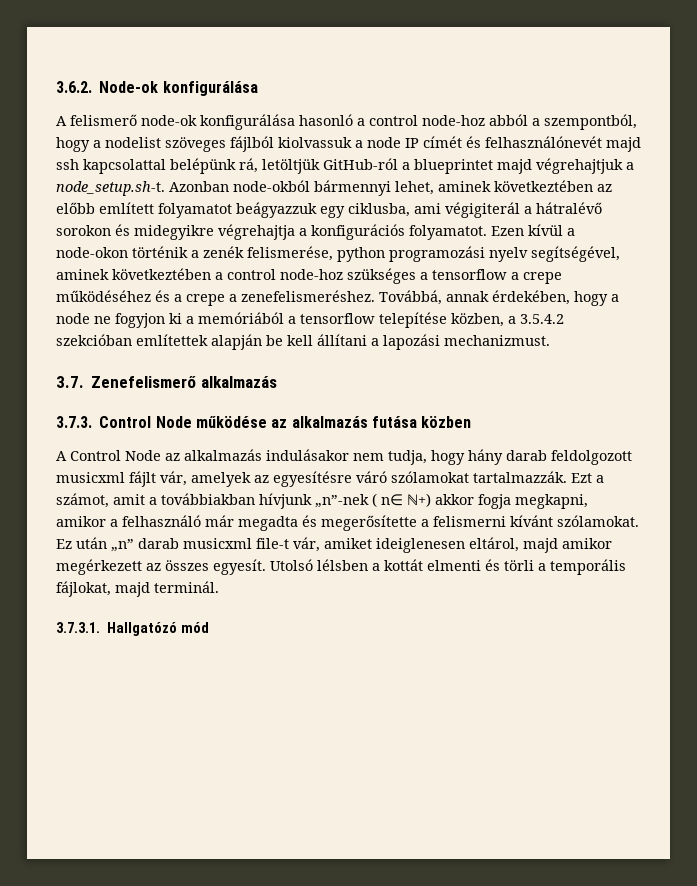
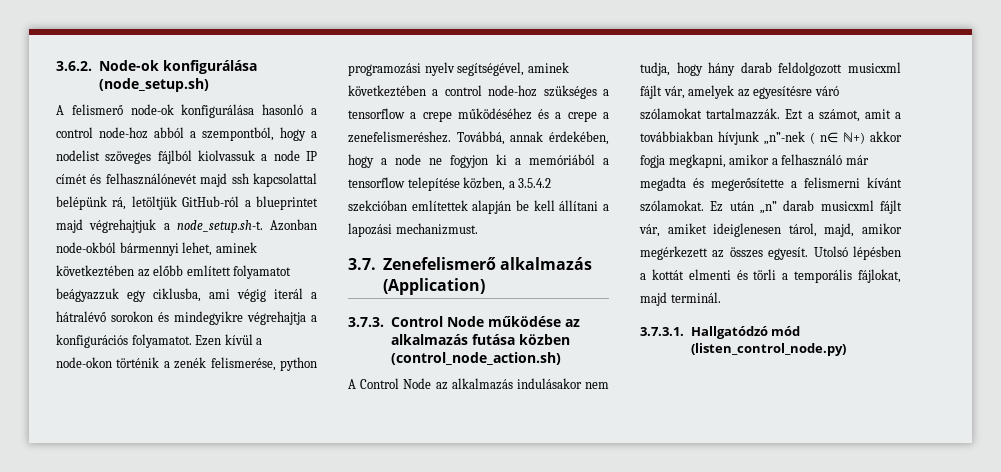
- 3.6.2. Node-ok konfigurálása
+ 3.6.2. Node-ok konfigurálása (node_setup.sh)
- A felismerő node-ok konfigurálása hasonló a control node-hoz abból a szempontból, hogy a nodelist szöveges fájlból kiolvassuk a node IP címét és felhasználónevét majd ssh kapcsolattal belépünk rá, letöltjük GitHub-ról a blueprintet majd végrehajtjuk a node_setup.sh-t. Azonban node-okból bármennyi lehet, aminek következtében az előbb említett folyamatot beágyazzuk egy ciklusba, ami végigiterál a hátralévő sorokon és midegyikre végrehajtja a konfigurációs folyamatot.
+ A felismerő node-ok konfigurálása hasonló a control node-hoz abból a szempontból, hogy a nodelist szöveges fájlból kiolvassuk a node IP címét és felhasználónevét majd ssh kapcsolattal belépünk rá, letöltjük GitHub-ról a blueprintet majd végrehajtjuk a node_setup.sh-t. Azonban node-okból bármennyi lehet, aminek következtében az előbb említett folyamatot beágyazzuk egy ciklusba, ami végig iterál a hátralévő sorokon és mindegyikre végrehajtja a konfigurációs folyamatot.
- 3.7. Zenefelismerő alkalmazás
+ 3.7. Zenefelismerő alkalmazás (Application)
- 3.7.3. Control Node működése az alkalmazás futása közben
+ 3.7.3. Control Node működése az alkalmazás futása közben (control_node_action.sh)
- Ez után „n” darab musicxml file-t vár, amiket ideiglenesen eltárol, majd amikor megérkezett az összes egyesít.
+ Ez után „n” darab musicxml fájlt vár, amiket ideiglenesen tárol, majd, amikor megérkezett az összes egyesít.
- Utolsó lélsben a kottát elmenti és törli a temporális fájlokat, majd terminál.
+ Utolsó lépésben a kottát elmenti és törli a temporális fájlokat, majd terminál.
- 3.7.3.1. Hallgatózó mód
+ 3.7.3.1. Hallgatódzó mód (listen_control_node.py)

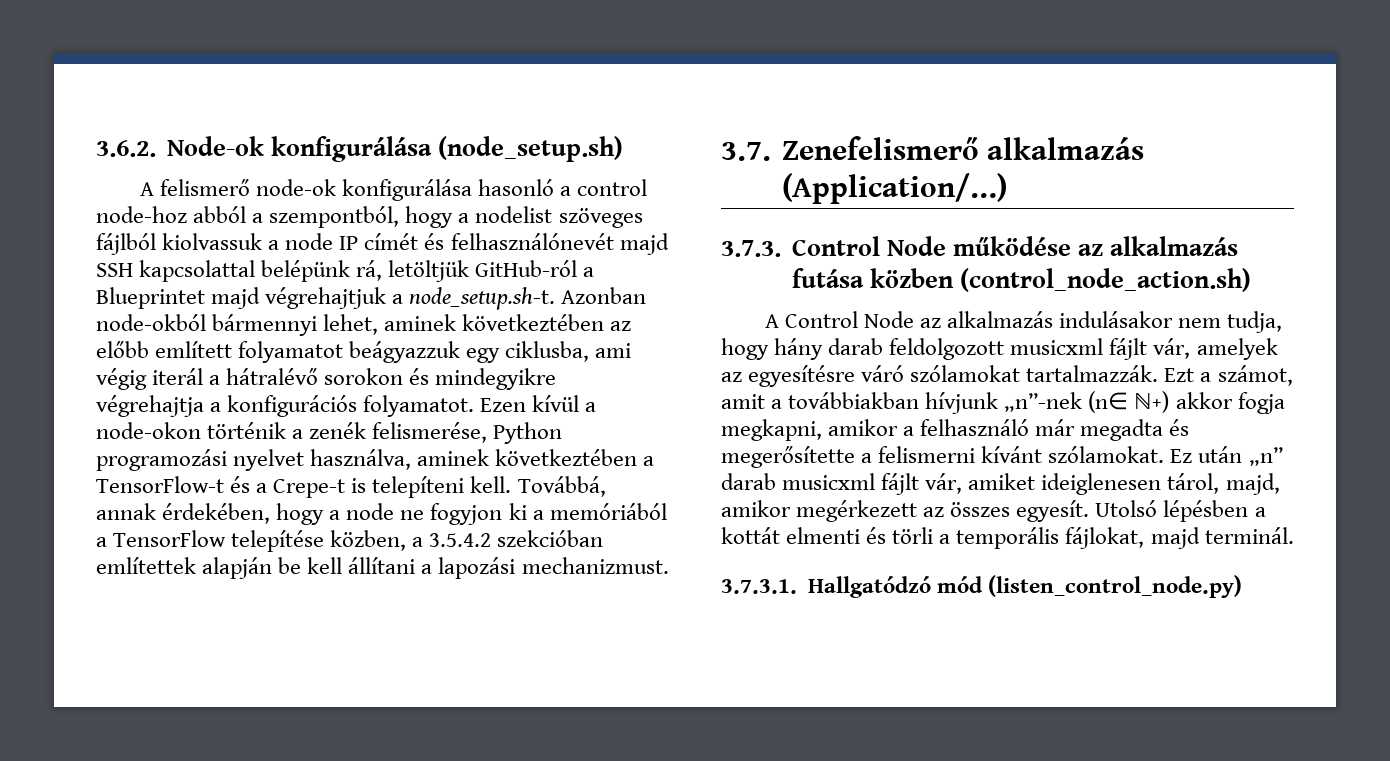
- A felismerő node-ok konfigurálása hasonló a control node-hoz abból a szempontból, hogy a nodelist szöveges fájlból kiolvassuk a node IP címét és felhasználónevét majd ssh kapcsolattal belépünk rá, letöltjük GitHub-ról a blueprintet majd végrehajtjuk a node_setup.sh-t. Azonban node-okból bármennyi lehet, aminek következtében az előbb említett folyamatot beágyazzuk egy ciklusba, ami végig iterál a hátralévő sorokon és mindegyikre végrehajtja a konfigurációs folyamatot.
+ A felismerő node-ok konfigurálása hasonló a control node-hoz abból a szempontból, hogy a nodelist szöveges fájlból kiolvassuk a node IP címét és felhasználónevét majd SSH kapcsolattal belépünk rá, letöltjük GitHub-ról a Blueprintet majd végrehajtjuk a node_setup.sh-t. Azonban node-okból bármennyi lehet, aminek következtében az előbb említett folyamatot beágyazzuk egy ciklusba, ami végig iterál a hátralévő sorokon és mindegyikre végrehajtja a konfigurációs folyamatot.
- Ezen kívül a node-okon történik a zenék felismerése, python programozási nyelv segítségével, aminek következtében a control node-hoz szükséges a tensorflow a crepe működéséhez és a crepe a zenefelismeréshez.
+ Ezen kívül a node-okon történik a zenék felismerése, Python programozási nyelvet használva, aminek következtében a TensorFlow-t és a Crepe-t is telepíteni kell.
- Továbbá, annak érdekében, hogy a node ne fogyjon ki a memóriából a tensorflow telepítése közben, a 3.5.4.2 szekcióban említettek alapján be kell állítani a lapozási mechanizmust.
+ Továbbá, annak érdekében, hogy a node ne fogyjon ki a memóriából a TensorFlow telepítése közben, a 3.5.4.2 szekcióban említettek alapján be kell állítani a lapozási mechanizmust.
- 3.7. Zenefelismerő alkalmazás (Application)
+ 3.7. Zenefelismerő alkalmazás (Application/…)
- Ezt a számot, amit a továbbiakban hívjunk „n”-nek ( n∈ ℕ+) akkor fogja megkapni, amikor a felhasználó már megadta és megerősítette a felismerni kívánt szólamokat.
+ Ezt a számot, amit a továbbiakban hívjunk „n”-nek (n∈ ℕ+) akkor fogja megkapni, amikor a felhasználó már megadta és megerősítette a felismerni kívánt szólamokat.

